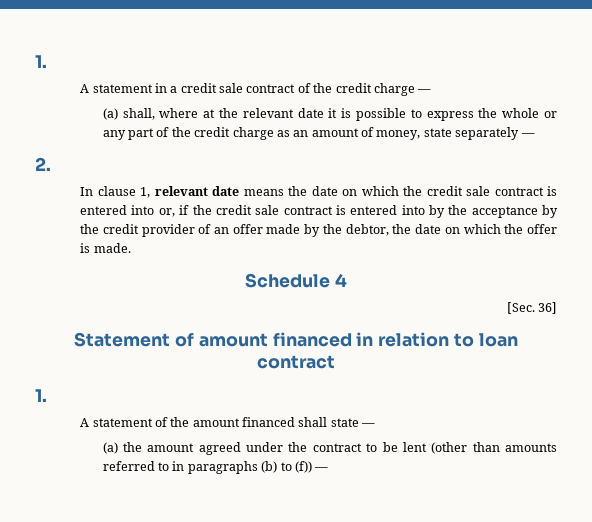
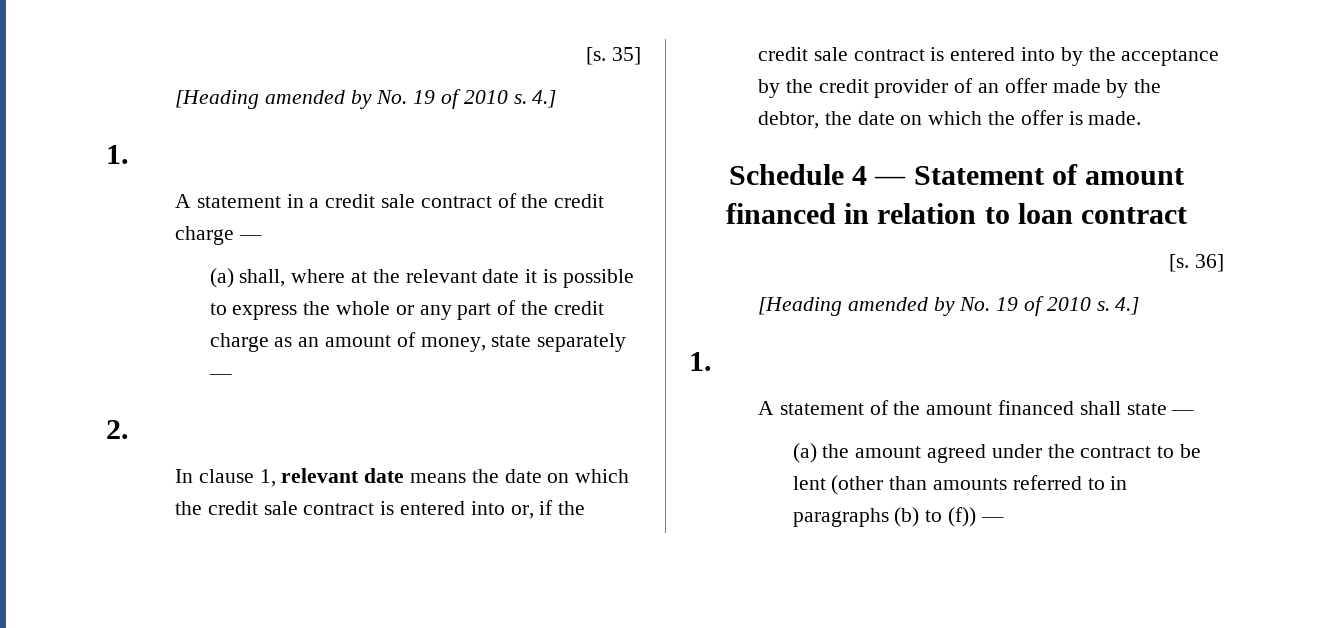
+ [s. 35]
+ [Heading amended by No. 19 of 2010 s. 4.]
- Schedule 4
- [Sec. 36]
- Statement of amount financed in relation to loan contract
+ Schedule 4 — Statement of amount financed in relation to loan contract
+ [s. 36]
+ [Heading amended by No. 19 of 2010 s. 4.]

